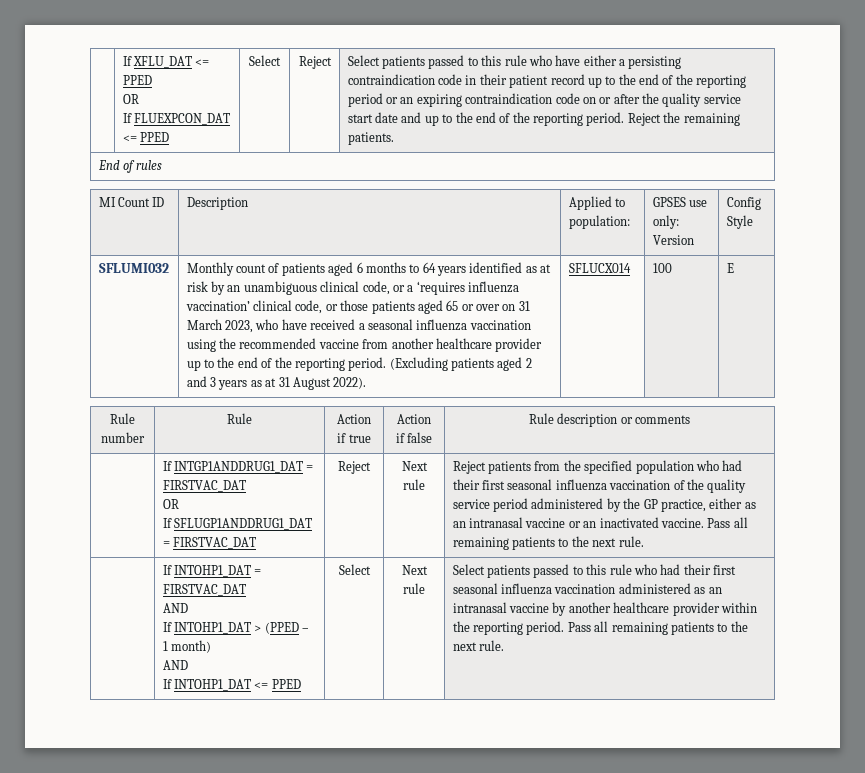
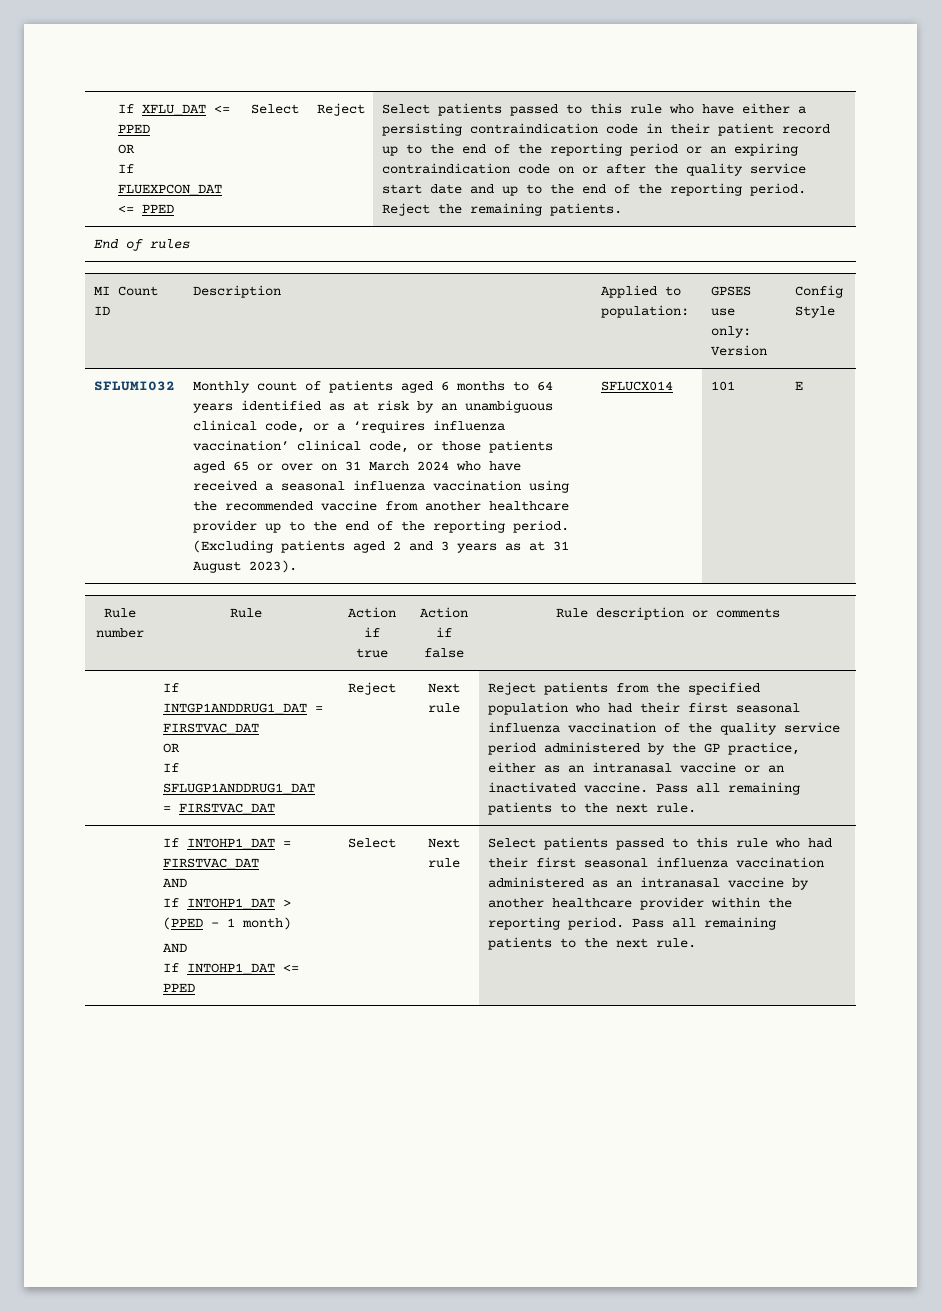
- Monthly count of patients aged 6 months to 64 years identified as at risk by an unambiguous clinical code, or a ‘requires influenza vaccination’ clinical code, or those patients aged 65 or over on 31 March 2023, who have received a seasonal influenza vaccination using the recommended vaccine from another healthcare provider up to the end of the reporting period.
+ Monthly count of patients aged 6 months to 64 years identified as at risk by an unambiguous clinical code, or a ‘requires influenza vaccination’ clinical code, or those patients aged 65 or over on 31 March 2024 who have received a seasonal influenza vaccination using the recommended vaccine from another healthcare provider up to the end of the reporting period.
- (Excluding patients aged 2 and 3 years as at 31 August 2022).
+ (Excluding patients aged 2 and 3 years as at 31 August 2023).
- 100
+ 101

